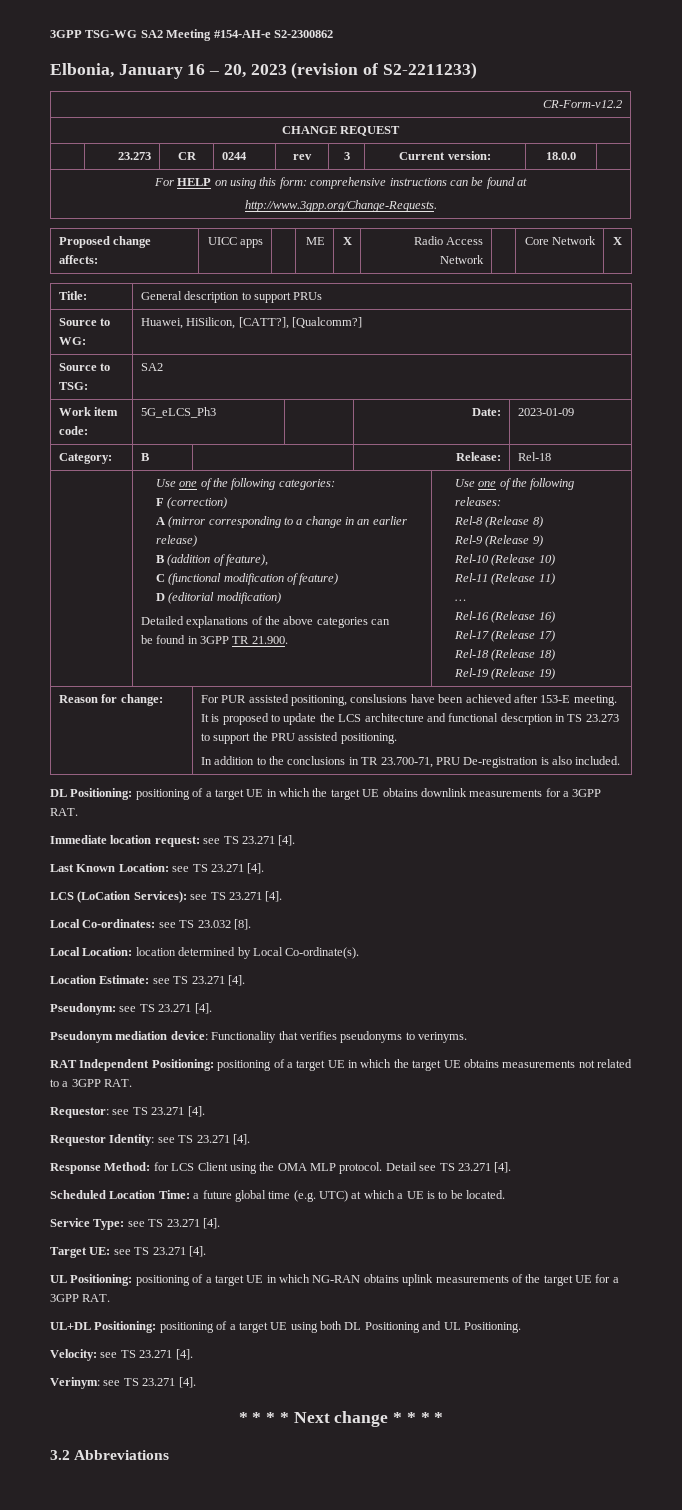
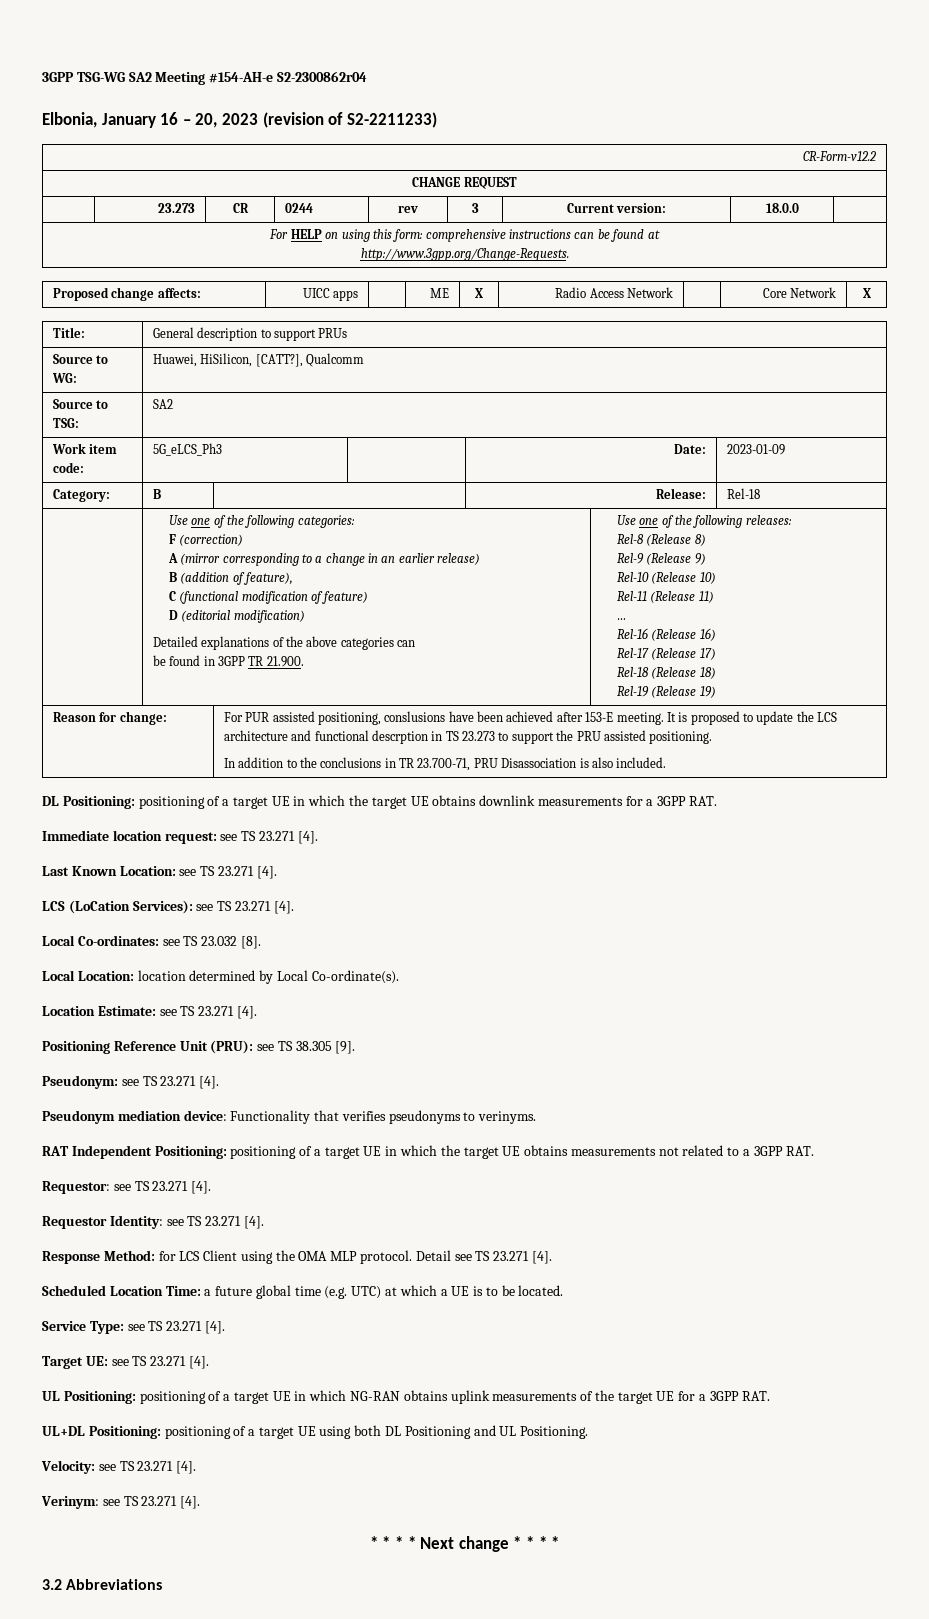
- 3GPP TSG-WG SA2 Meeting #154-AH-e S2-2300862
+ 3GPP TSG-WG SA2 Meeting #154-AH-e S2-2300862r04
- Source to WG: | Huawei, HiSilicon, [CATT?], [Qualcomm?]
+ Source to WG: | Huawei, HiSilicon, [CATT?], Qualcomm
- In addition to the conclusions in TR 23.700-71, PRU De-registration is also included.
+ In addition to the conclusions in TR 23.700-71, PRU Disassociation is also included.
+ Positioning Reference Unit (PRU): see TS 38.305 [9].

